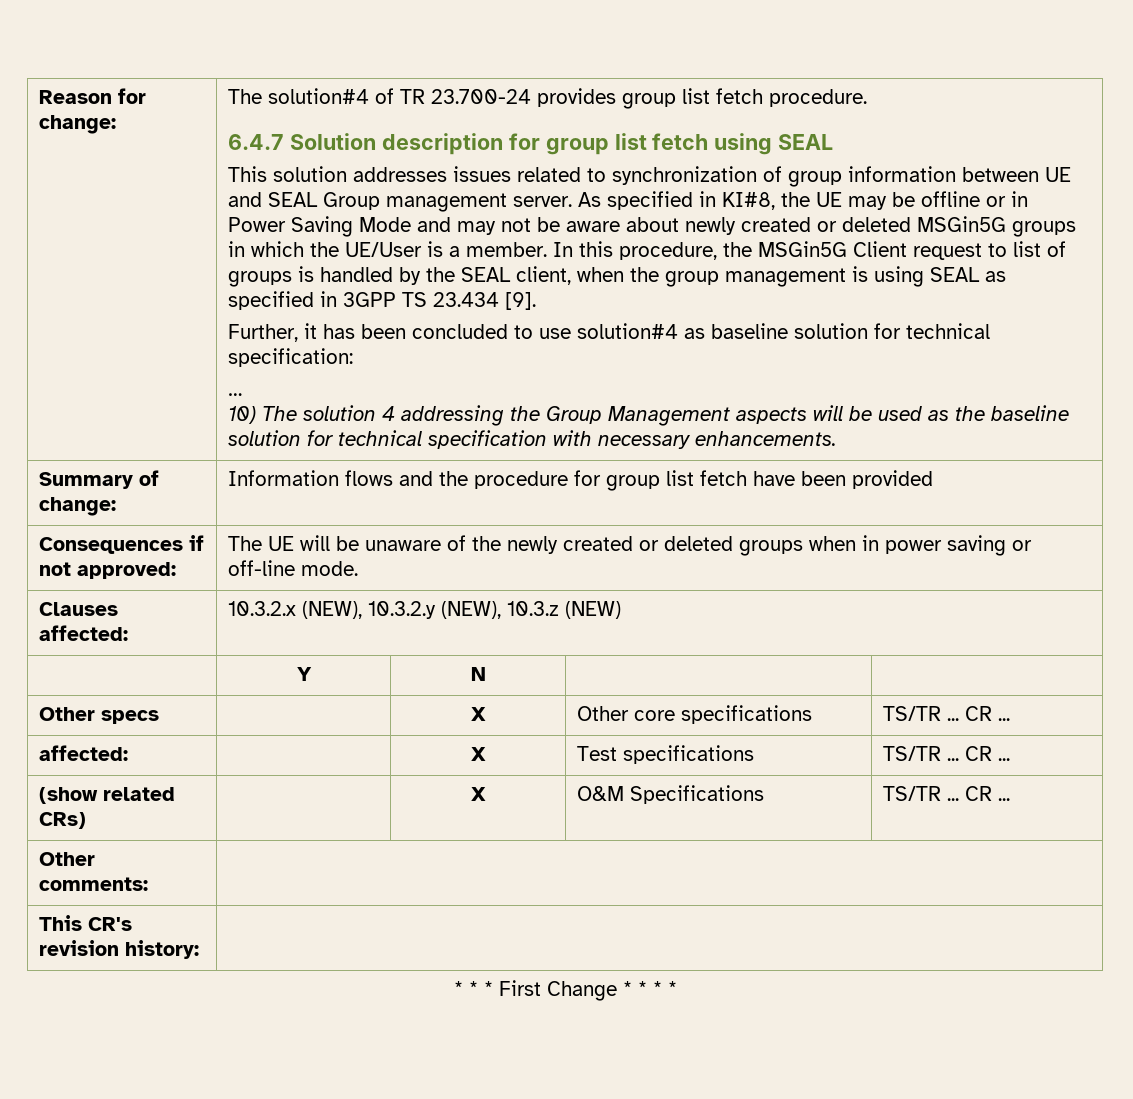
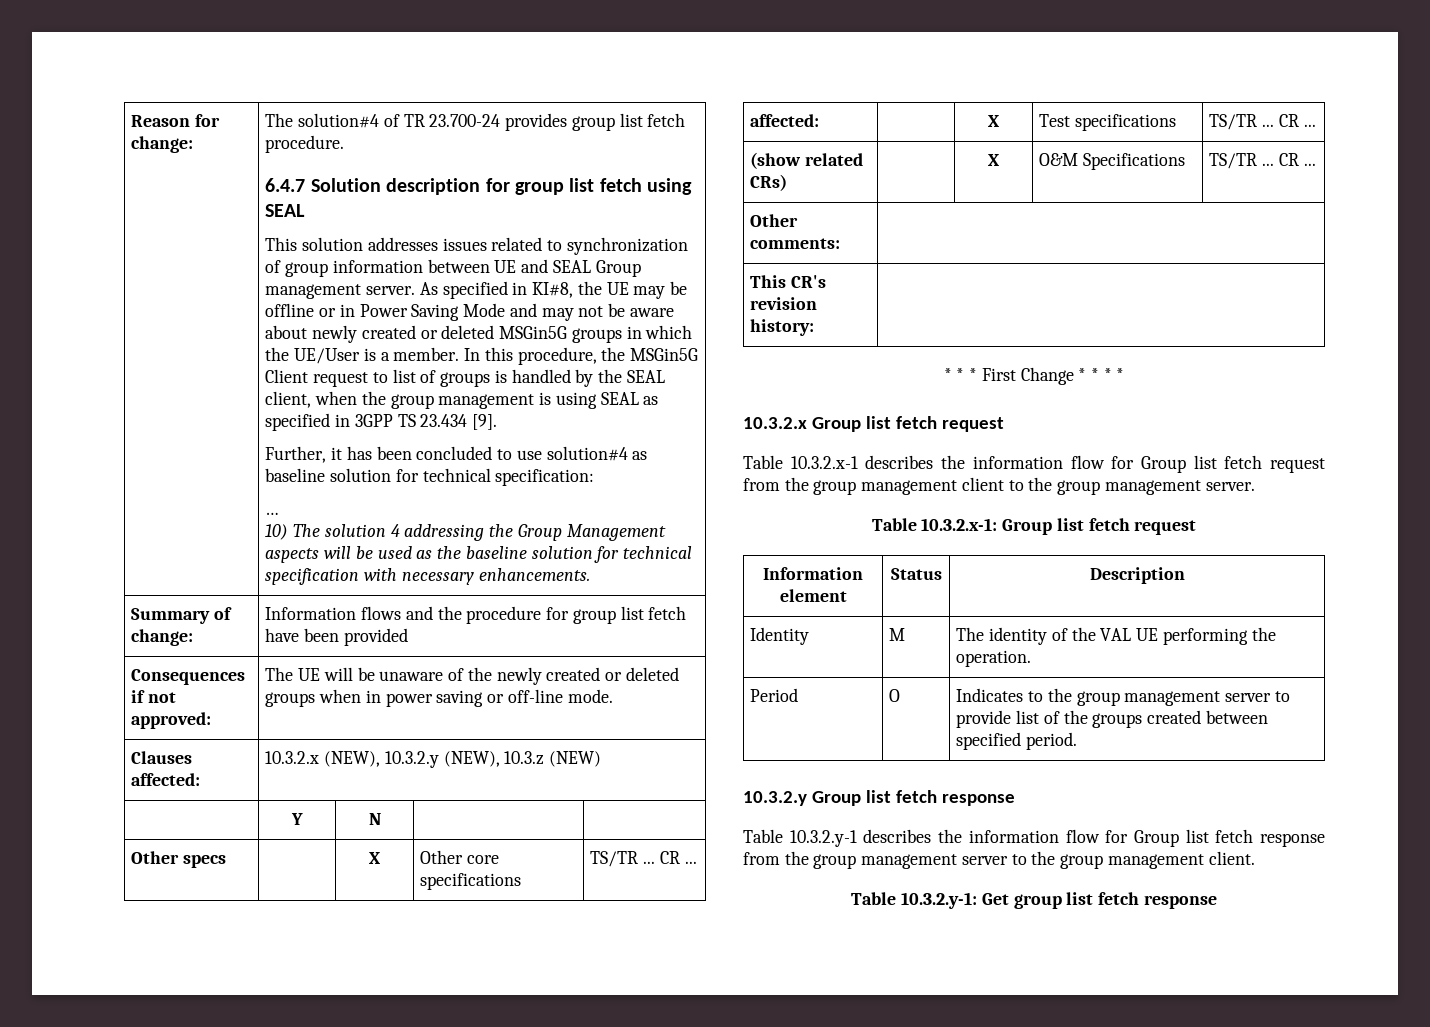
+ 10.3.2.x Group list fetch request
+ Table 10.3.2.x-1 describes the information flow for Group list fetch request from the group management client to the group management server.
+ Table 10.3.2.x-1: Group list fetch request
+ Information element | Status | Description
+ Identity | M | The identity of the VAL UE performing the operation.
+ Period | O | Indicates to the group management server to provide list of the groups created between specified period.
+ 10.3.2.y Group list fetch response
+ Table 10.3.2.y-1 describes the information flow for Group list fetch response from the group management server to the group management client.
+ Table 10.3.2.y-1: Get group list fetch response

